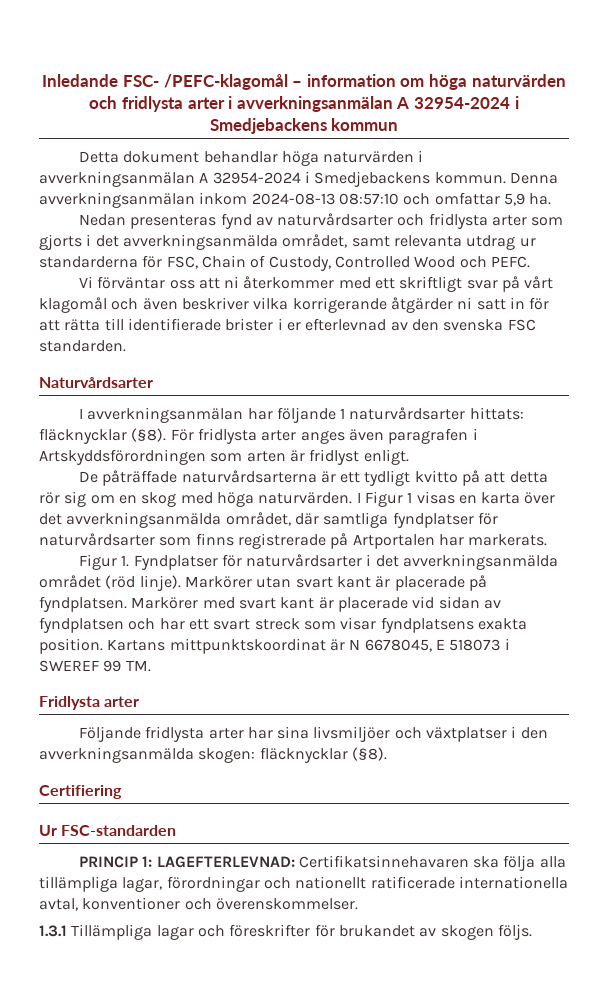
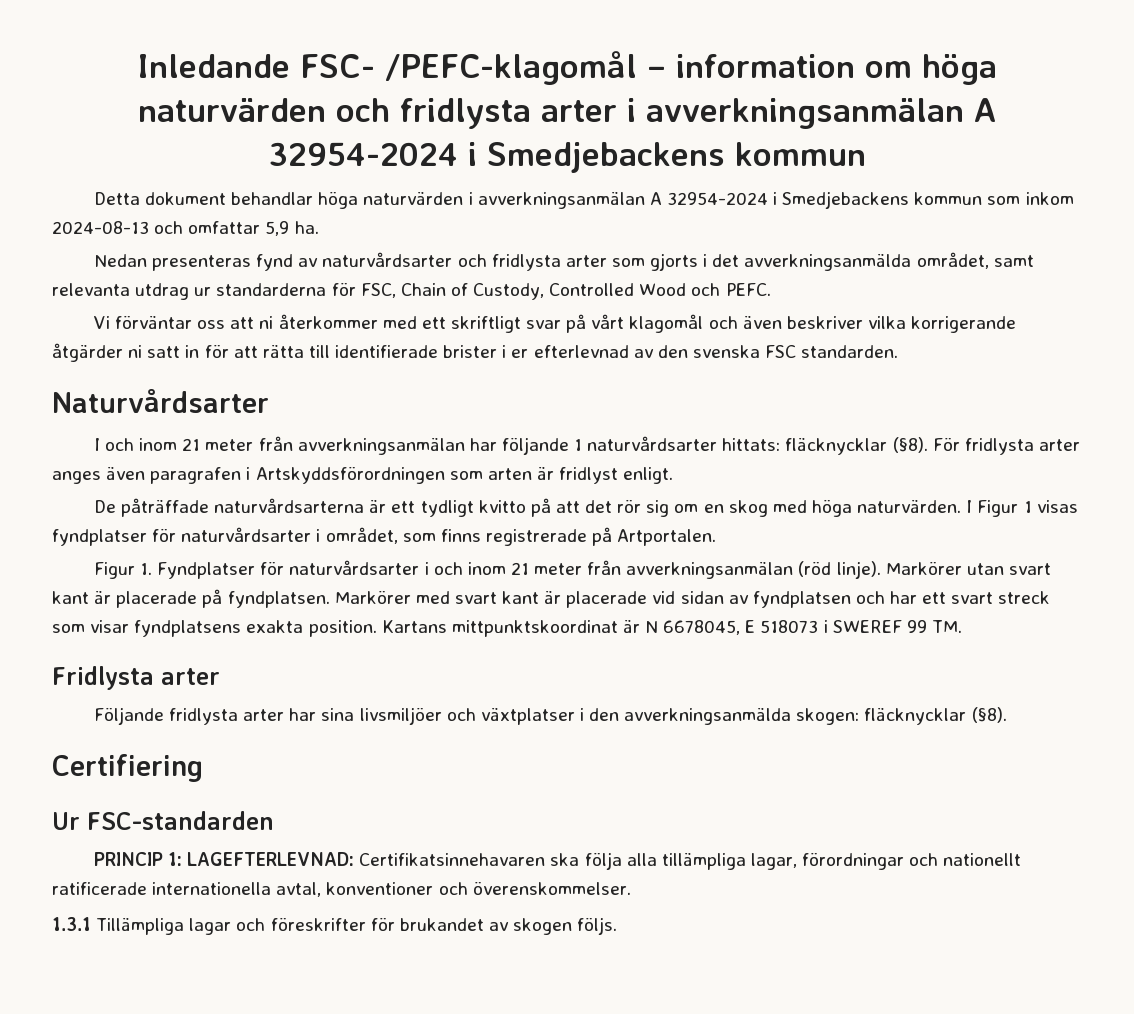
- Detta dokument behandlar höga naturvärden i avverkningsanmälan A 32954-2024 i Smedjebackens kommun. Denna avverkningsanmälan inkom 2024-08-13 08:57:10 och omfattar 5,9 ha.
+ Detta dokument behandlar höga naturvärden i avverkningsanmälan A 32954-2024 i Smedjebackens kommun som inkom 2024-08-13 och omfattar 5,9 ha.
- I avverkningsanmälan har följande 1 naturvårdsarter hittats: fläcknycklar (§8).
+ I och inom 21 meter från avverkningsanmälan har följande 1 naturvårdsarter hittats: fläcknycklar (§8).
- De påträffade naturvårdsarterna är ett tydligt kvitto på att detta rör sig om en skog med höga naturvärden.
+ De påträffade naturvårdsarterna är ett tydligt kvitto på att det rör sig om en skog med höga naturvärden.
- I Figur 1 visas en karta över det avverkningsanmälda området, där samtliga fyndplatser för naturvårdsarter som finns registrerade på Artportalen har markerats.
+ I Figur 1 visas fyndplatser för naturvårdsarter i området, som finns registrerade på Artportalen.
- Figur 1. Fyndplatser för naturvårdsarter i det avverkningsanmälda området (röd linje).
+ Figur 1. Fyndplatser för naturvårdsarter i och inom 21 meter från avverkningsanmälan (röd linje).

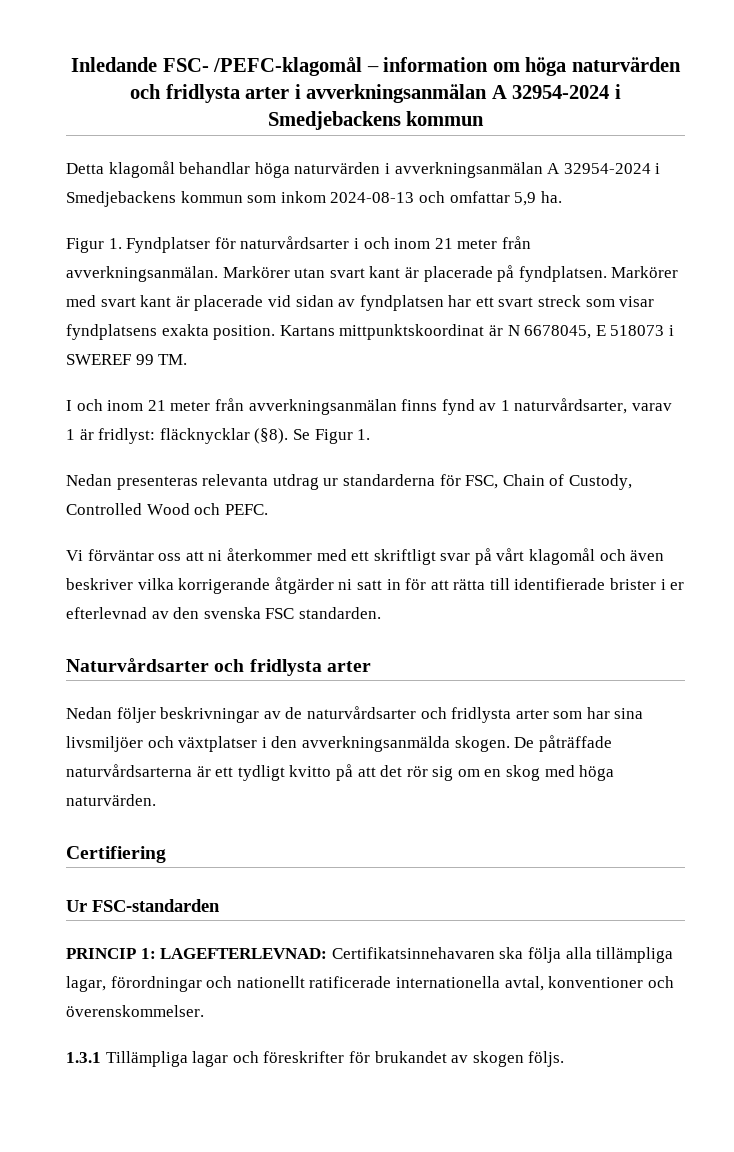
- Detta dokument behandlar höga naturvärden i avverkningsanmälan A 32954-2024 i Smedjebackens kommun som inkom 2024-08-13 och omfattar 5,9 ha.
+ Detta klagomål behandlar höga naturvärden i avverkningsanmälan A 32954-2024 i Smedjebackens kommun som inkom 2024-08-13 och omfattar 5,9 ha.
- Nedan presenteras fynd av naturvårdsarter och fridlysta arter som gjorts i det avverkningsanmälda området, samt relevanta utdrag ur standarderna för FSC, Chain of Custody, Controlled Wood och PEFC.
+ Figur 1. Fyndplatser för naturvårdsarter i och inom 21 meter från avverkningsanmälan. Markörer utan svart kant är placerade på fyndplatsen. Markörer med svart kant är placerade vid sidan av fyndplatsen har ett svart streck som visar fyndplatsens exakta position. Kartans mittpunktskoordinat är N 6678045, E 518073 i SWEREF 99 TM.
+ I och inom 21 meter från avverkningsanmälan finns fynd av 1 naturvårdsarter, varav 1 är fridlyst: fläcknycklar (§8). Se Figur 1.
+ Nedan presenteras relevanta utdrag ur standarderna för FSC, Chain of Custody, Controlled Wood och PEFC.
- Naturvårdsarter
- I och inom 21 meter från avverkningsanmälan har följande 1 naturvårdsarter hittats: fläcknycklar (§8). För fridlysta arter anges även paragrafen i Artskyddsförordningen som arten är fridlyst enligt.
- De påträffade naturvårdsarterna är ett tydligt kvitto på att det rör sig om en skog med höga naturvärden. I Figur 1 visas fyndplatser för naturvårdsarter i området, som finns registrerade på Artportalen.
- Figur 1. Fyndplatser för naturvårdsarter i och inom 21 meter från avverkningsanmälan (röd linje). Markörer utan svart kant är placerade på fyndplatsen. Markörer med svart kant är placerade vid sidan av fyndplatsen och har ett svart streck som visar fyndplatsens exakta position. Kartans mittpunktskoordinat är N 6678045, E 518073 i SWEREF 99 TM.
- Fridlysta arter
- Följande fridlysta arter har sina livsmiljöer och växtplatser i den avverkningsanmälda skogen: fläcknycklar (§8).
+ Naturvårdsarter och fridlysta arter
+ Nedan följer beskrivningar av de naturvårdsarter och fridlysta arter som har sina livsmiljöer och växtplatser i den avverkningsanmälda skogen. De påträffade naturvårdsarterna är ett tydligt kvitto på att det rör sig om en skog med höga naturvärden.

